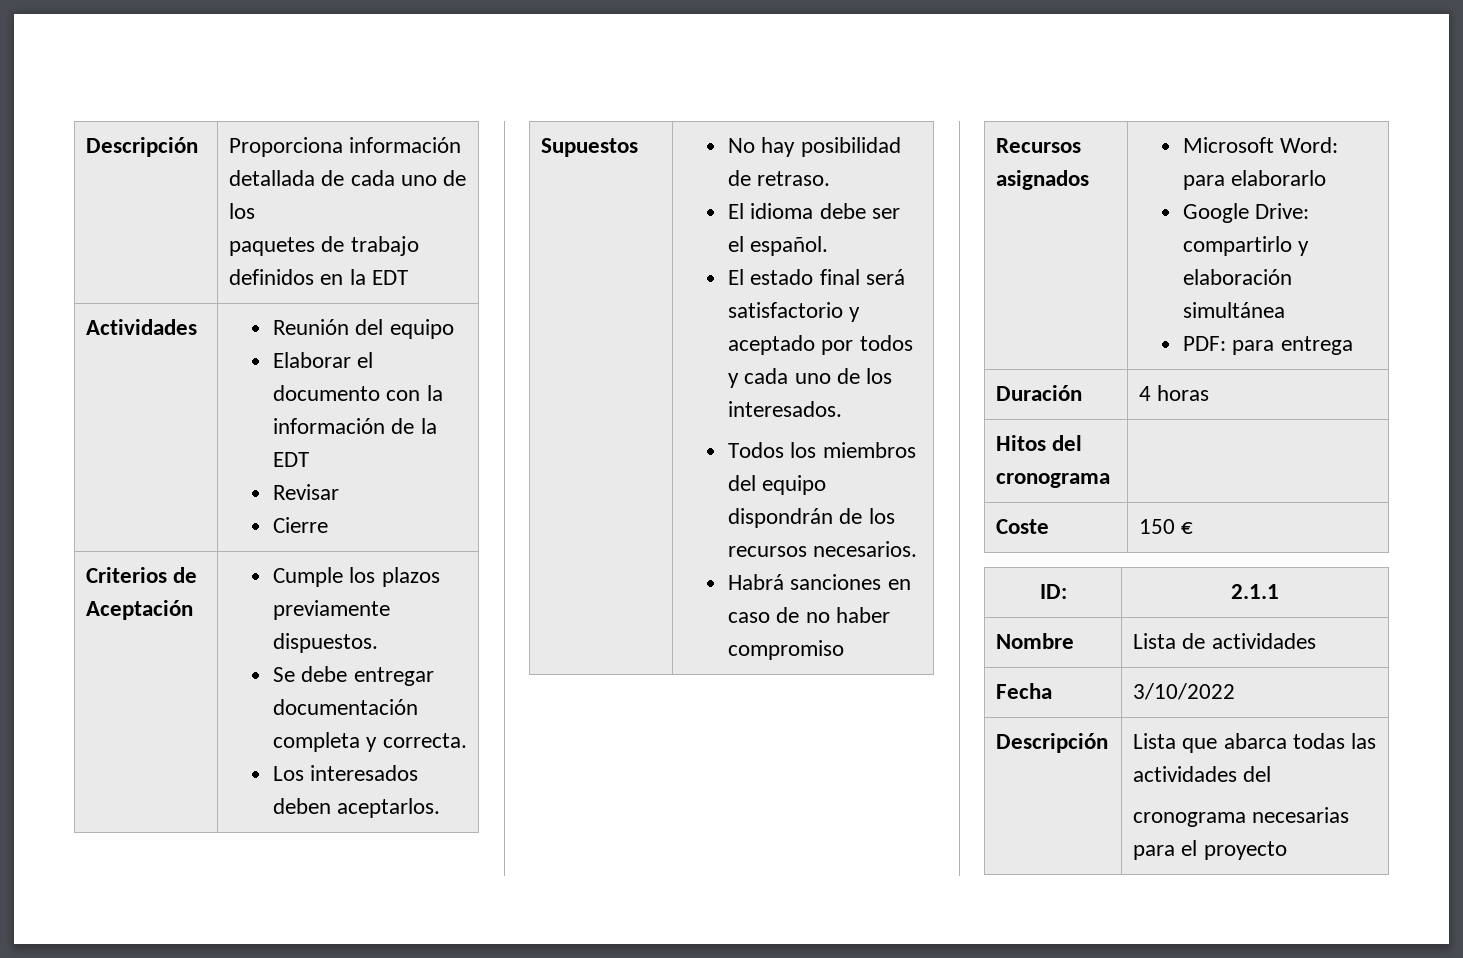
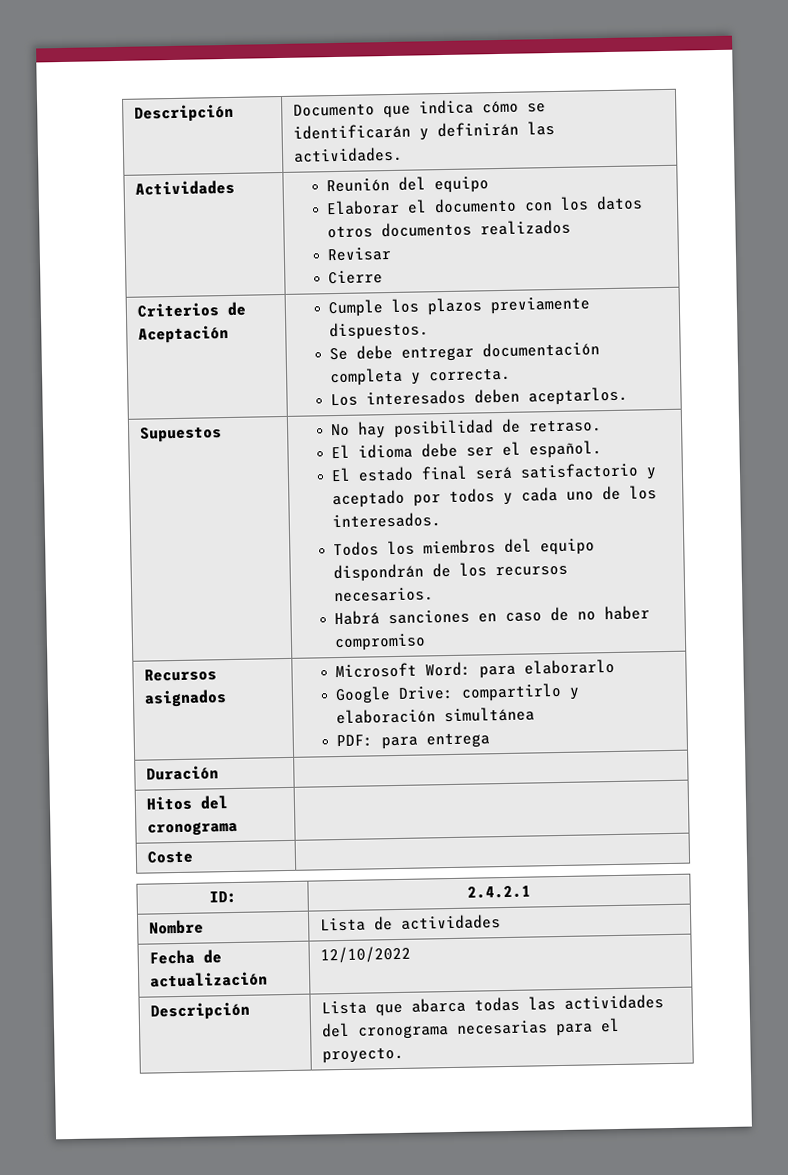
- Descripción | Proporciona información detallada de cada uno de los
- paquetes de trabajo definidos en la EDT
+ Descripción | Documento que indica cómo se identificarán y definirán las actividades.
  Actividades | Reunión del equipo
- Elaborar el documento con la información de la EDT
+ Elaborar el documento con los datos otros documentos realizados
- Duración | 4 horas
+ Duración |
- Coste | 150 €
+ Coste |
- ID: | 2.1.1
+ ID: | 2.4.2.1
- Fecha | 3/10/2022
+ Fecha de actualización | 12/10/2022
- Descripción | Lista que abarca todas las actividades del
- cronograma necesarias para el proyecto
+ Descripción | Lista que abarca todas las actividades del cronograma necesarias para el proyecto.

